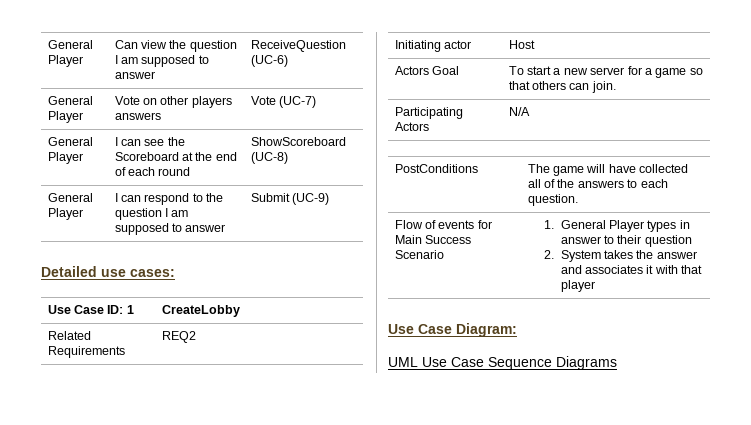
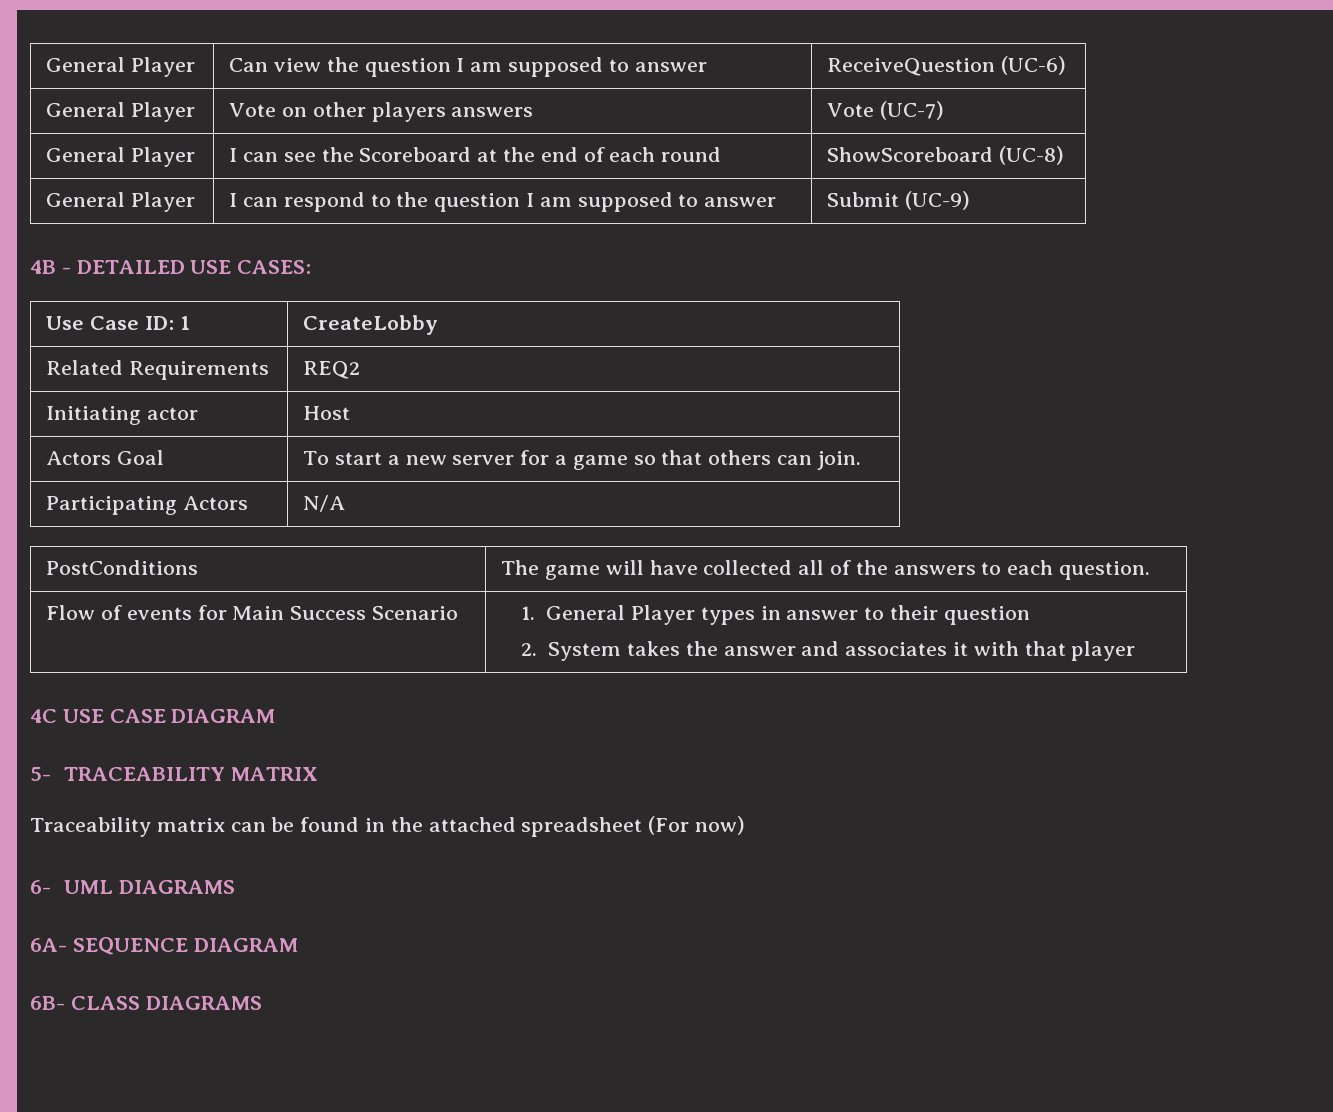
- Detailed use cases:
+ 4B - DETAILED USE CASES:
- Use Case Diagram:
- UML Use Case Sequence Diagrams
+ 4C USE CASE DIAGRAM
+ 5- TRACEABILITY MATRIX
+ Traceability matrix can be found in the attached spreadsheet (For now)
+ 6- UML DIAGRAMS
+ 6A- SEQUENCE DIAGRAM
+ 6B- CLASS DIAGRAMS

